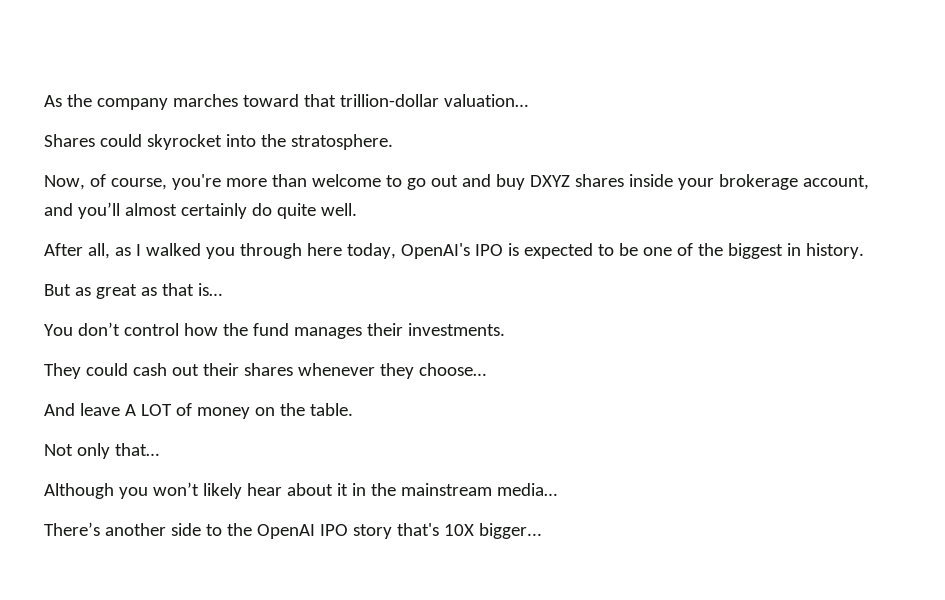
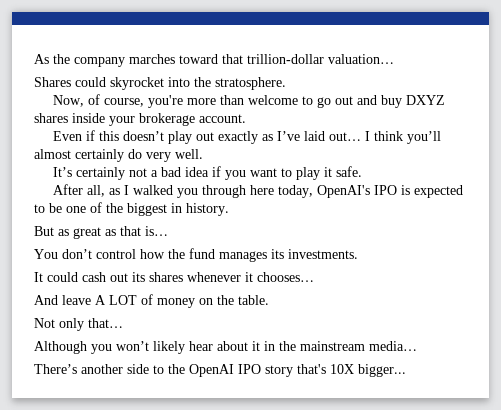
- Now, of course, you're more than welcome to go out and buy DXYZ shares inside your brokerage account, and you’ll almost certainly do quite well.
+ Now, of course, you're more than welcome to go out and buy DXYZ shares inside your brokerage account.
+ Even if this doesn’t play out exactly as I’ve laid out… I think you’ll almost certainly do very well.
+ It’s certainly not a bad idea if you want to play it safe.
- You don’t control how the fund manages their investments.
+ You don’t control how the fund manages its investments.
- They could cash out their shares whenever they choose…
+ It could cash out its shares whenever it chooses…

